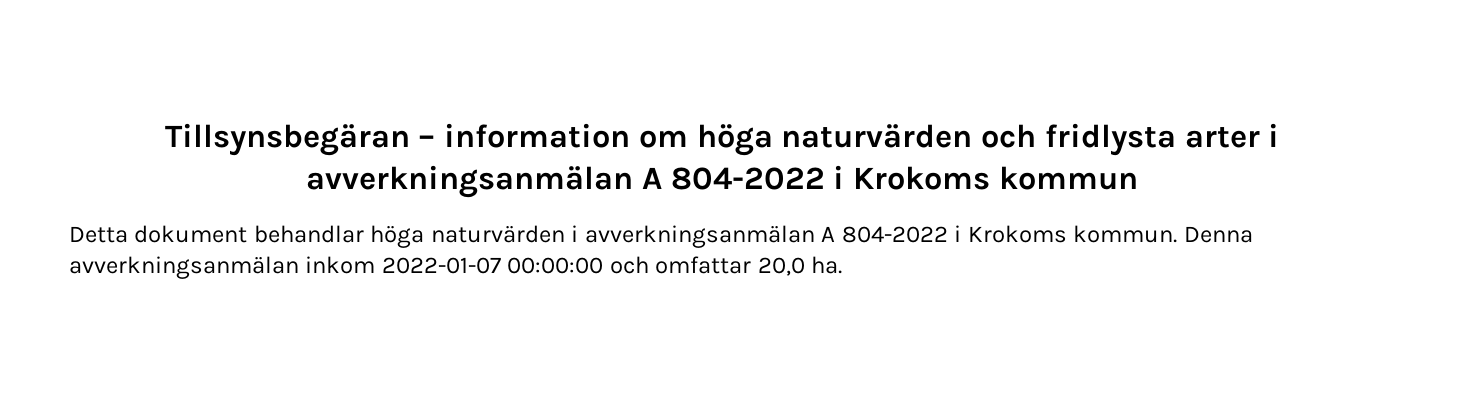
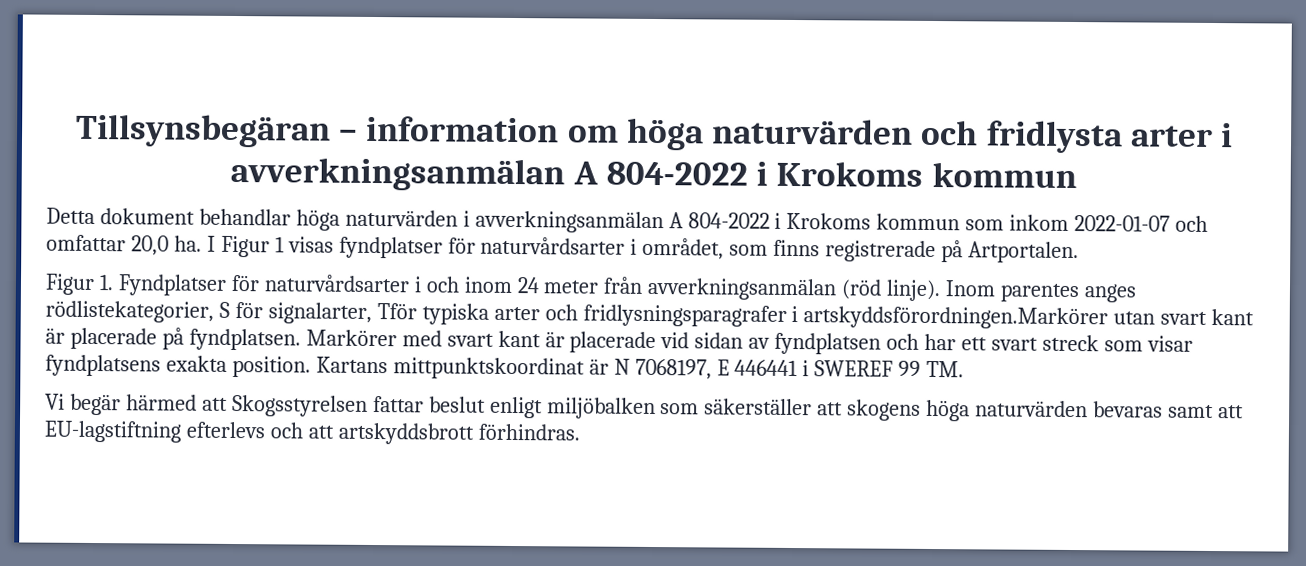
- Detta dokument behandlar höga naturvärden i avverkningsanmälan A 804-2022 i Krokoms kommun. Denna avverkningsanmälan inkom 2022-01-07 00:00:00 och omfattar 20,0 ha.
+ Detta dokument behandlar höga naturvärden i avverkningsanmälan A 804-2022 i Krokoms kommun som inkom 2022-01-07 och omfattar 20,0 ha.
+ I Figur 1 visas fyndplatser för naturvårdsarter i området, som finns registrerade på Artportalen.
+ Figur 1. Fyndplatser för naturvårdsarter i och inom 24 meter från avverkningsanmälan (röd linje). Inom parentes anges rödlistekategorier, S för signalarter, Tför typiska arter och fridlysningsparagrafer i artskyddsförordningen.Markörer utan svart kant är placerade på fyndplatsen. Markörer med svart kant är placerade vid sidan av fyndplatsen och har ett svart streck som visar fyndplatsens exakta position. Kartans mittpunktskoordinat är N 7068197, E 446441 i SWEREF 99 TM.
+ Vi begär härmed att Skogsstyrelsen fattar beslut enligt miljöbalken som säkerställer att skogens höga naturvärden bevaras samt att EU-lagstiftning efterlevs och att artskyddsbrott förhindras.

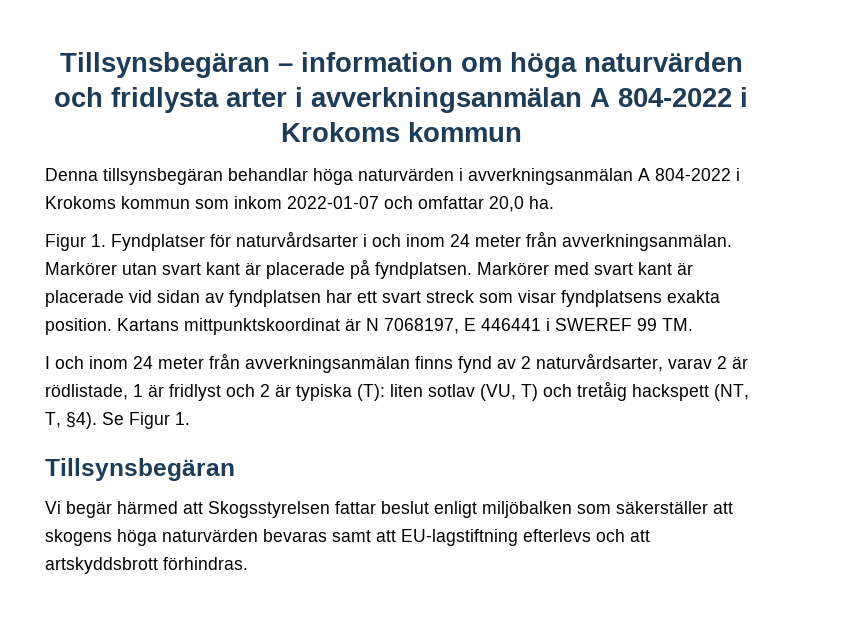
- Detta dokument behandlar höga naturvärden i avverkningsanmälan A 804-2022 i Krokoms kommun som inkom 2022-01-07 och omfattar 20,0 ha. I Figur 1 visas fyndplatser för naturvårdsarter i området, som finns registrerade på Artportalen.
+ Denna tillsynsbegäran behandlar höga naturvärden i avverkningsanmälan A 804-2022 i Krokoms kommun som inkom 2022-01-07 och omfattar 20,0 ha.
- Figur 1. Fyndplatser för naturvårdsarter i och inom 24 meter från avverkningsanmälan (röd linje). Inom parentes anges rödlistekategorier, S för signalarter, Tför typiska arter och fridlysningsparagrafer i artskyddsförordningen.Markörer utan svart kant är placerade på fyndplatsen.
+ Figur 1. Fyndplatser för naturvårdsarter i och inom 24 meter från avverkningsanmälan. Markörer utan svart kant är placerade på fyndplatsen.
- Markörer med svart kant är placerade vid sidan av fyndplatsen och har ett svart streck som visar fyndplatsens exakta position.
+ Markörer med svart kant är placerade vid sidan av fyndplatsen har ett svart streck som visar fyndplatsens exakta position.
+ I och inom 24 meter från avverkningsanmälan finns fynd av 2 naturvårdsarter, varav 2 är rödlistade, 1 är fridlyst och 2 är typiska (T): liten sotlav (VU, T) och tretåig hackspett (NT, T, §4). Se Figur 1.
+ Tillsynsbegäran

